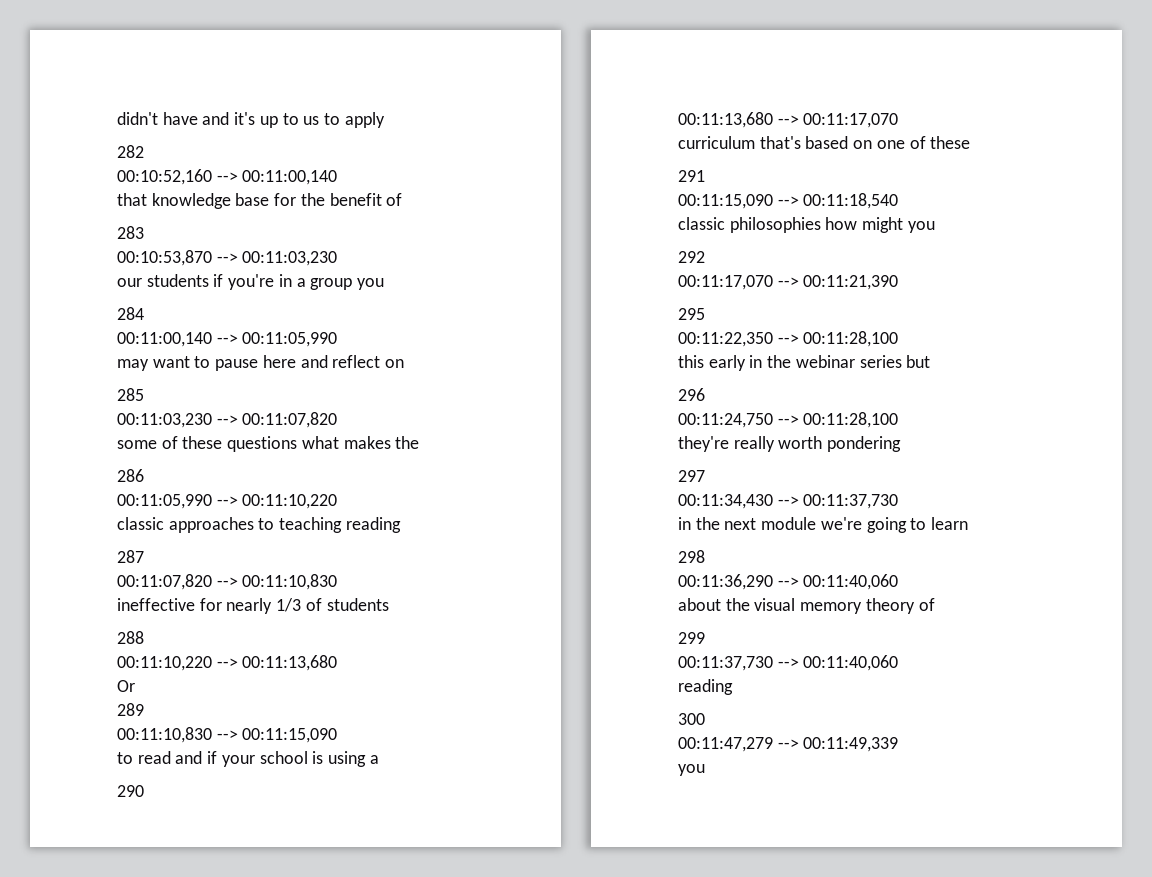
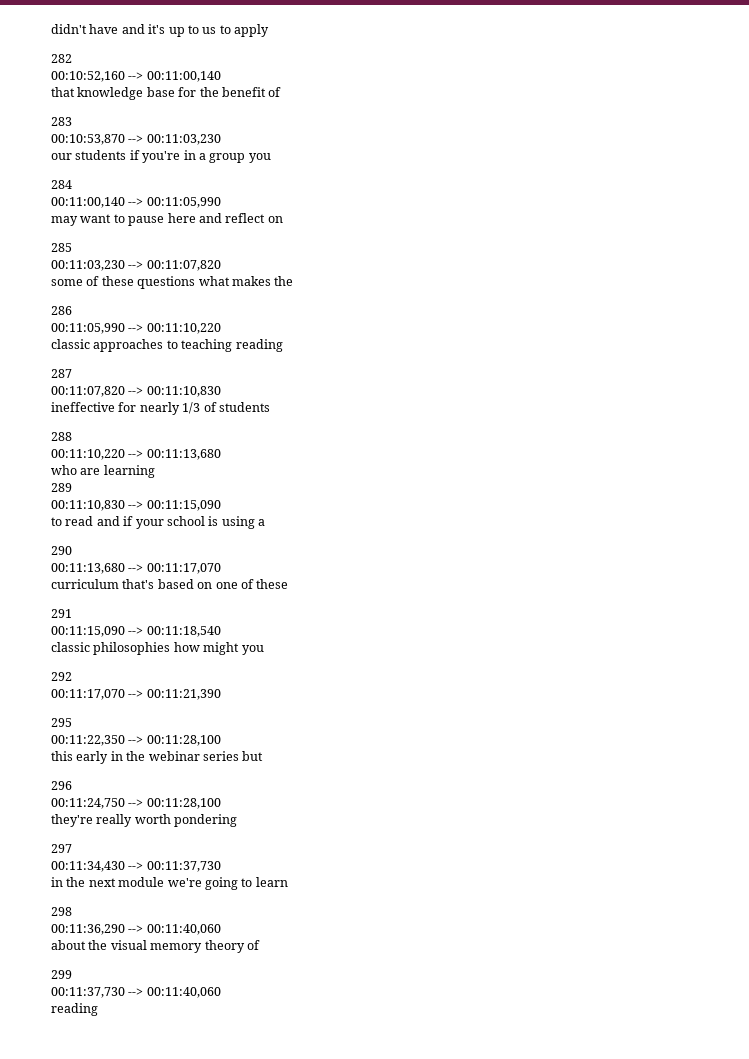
- Or
+ who are learning
- 300
- 00:11:47,279 --> 00:11:49,339
- you

